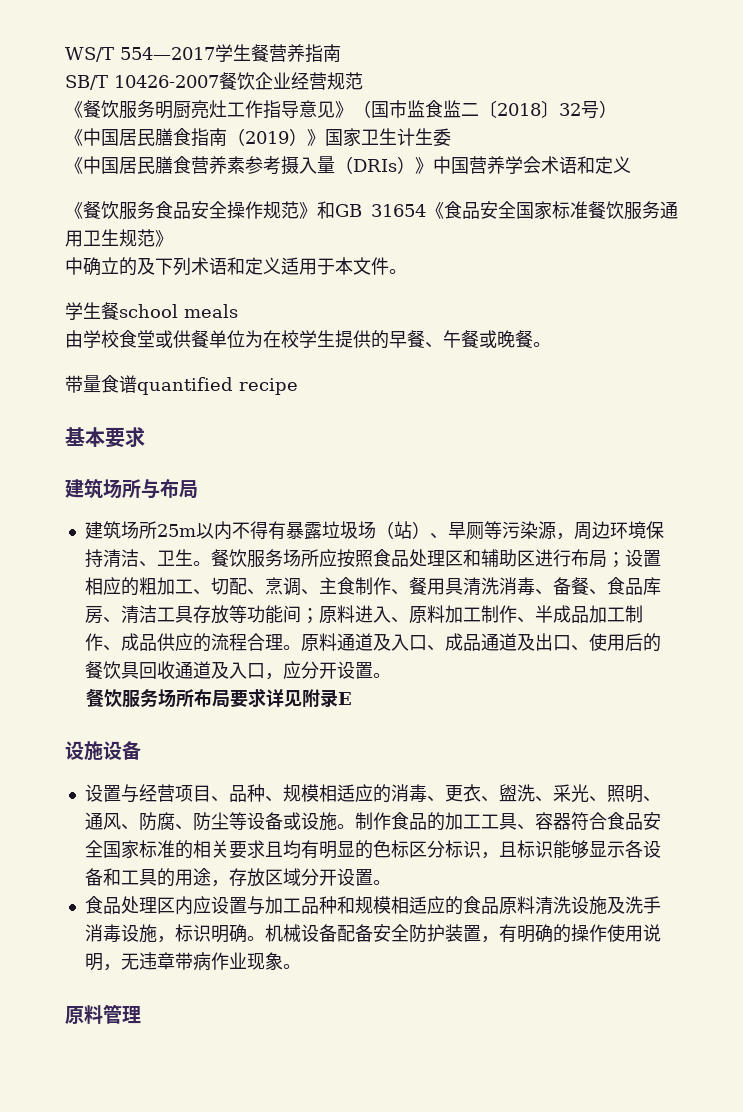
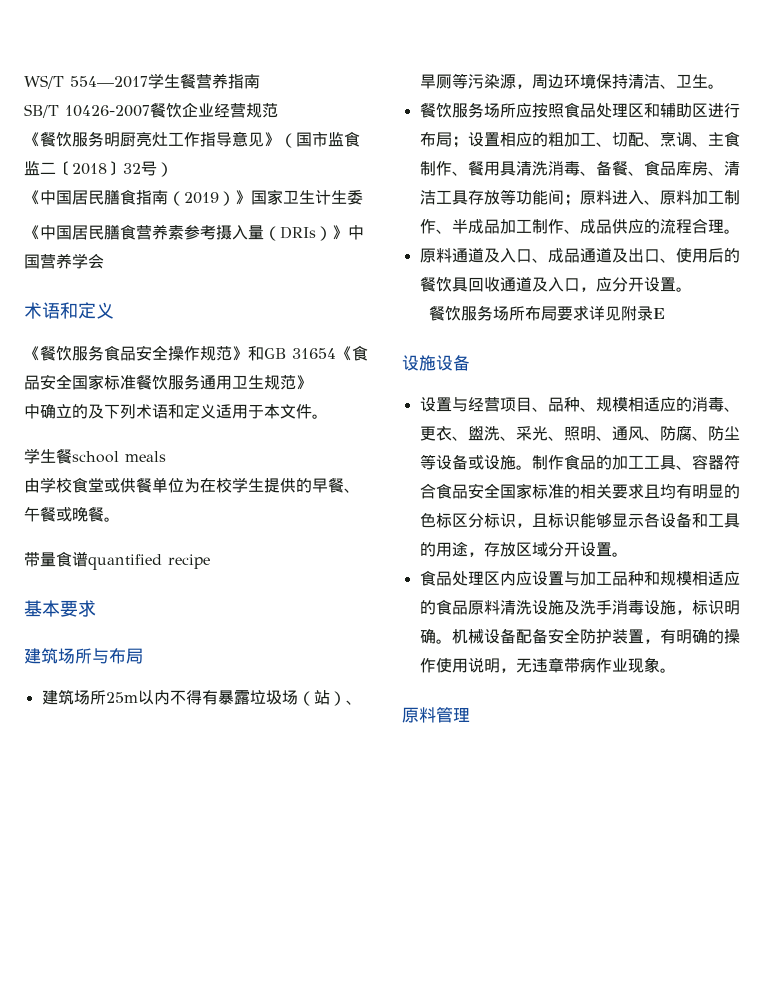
- 《中国居民膳食营养素参考摄入量（DRIs）》中国营养学会术语和定义
+ 《中国居民膳食营养素参考摄入量（DRIs）》中国营养学会
+ 术语和定义
- 建筑场所25m以内不得有暴露垃圾场（站）、旱厕等污染源，周边环境保持清洁、卫生。餐饮服务场所应按照食品处理区和辅助区进行布局；
+ 建筑场所25m以内不得有暴露垃圾场（站）、旱厕等污染源，周边环境保持清洁、卫生。
+ 餐饮服务场所应按照食品处理区和辅助区进行布局；
- 原料进入、原料加工制作、半成品加工制作、成品供应的流程合理。原料通道及入口、成品通道及出口、使用后的餐饮具回收通道及入口，应分开设置。
+ 原料进入、原料加工制作、半成品加工制作、成品供应的流程合理。
+ 原料通道及入口、成品通道及出口、使用后的餐饮具回收通道及入口，应分开设置。

